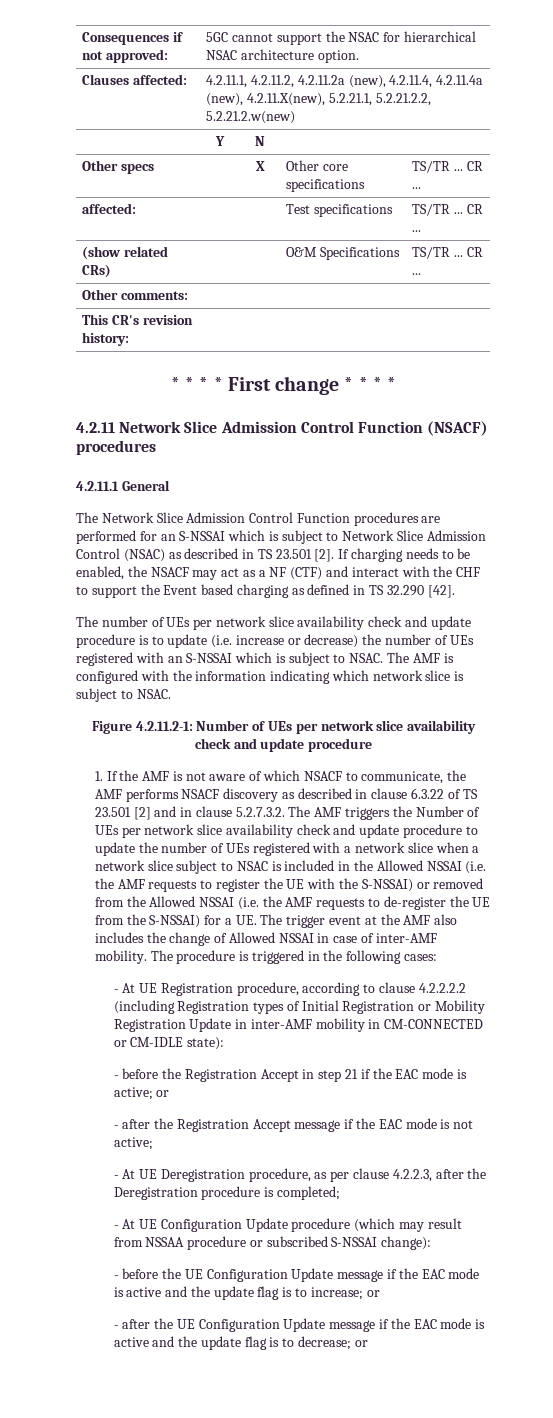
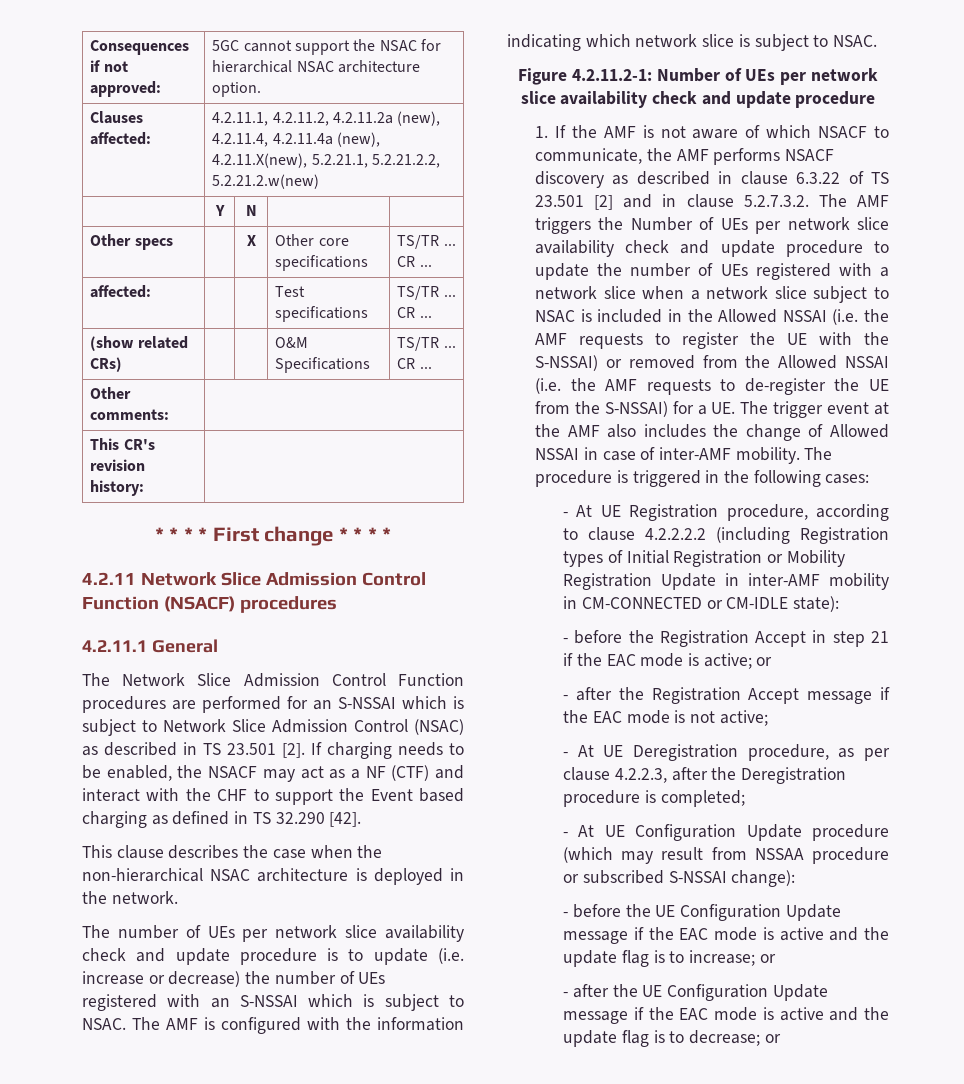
+ This clause describes the case when the non-hierarchical NSAC architecture is deployed in the network.

